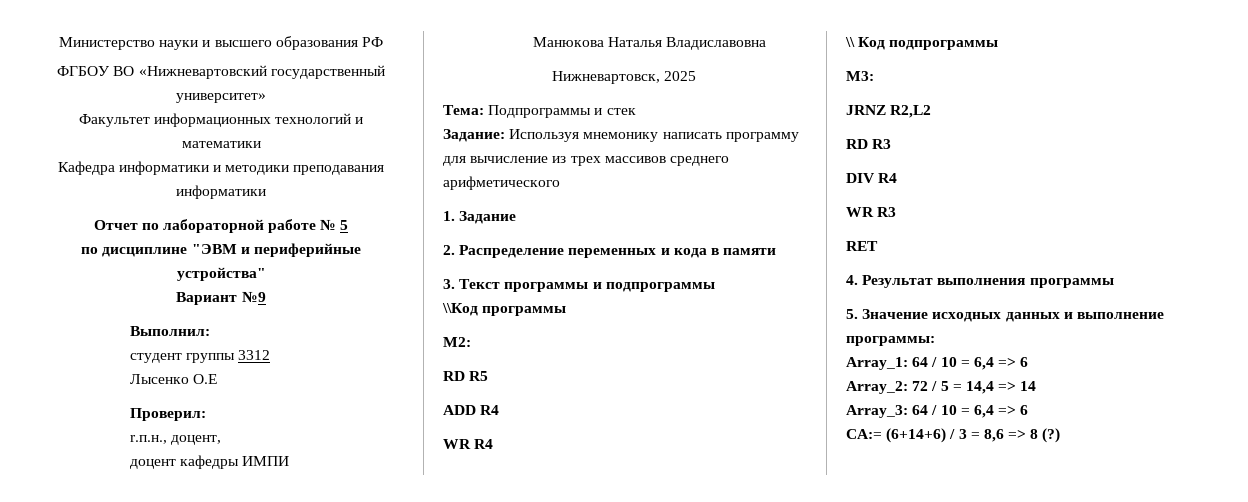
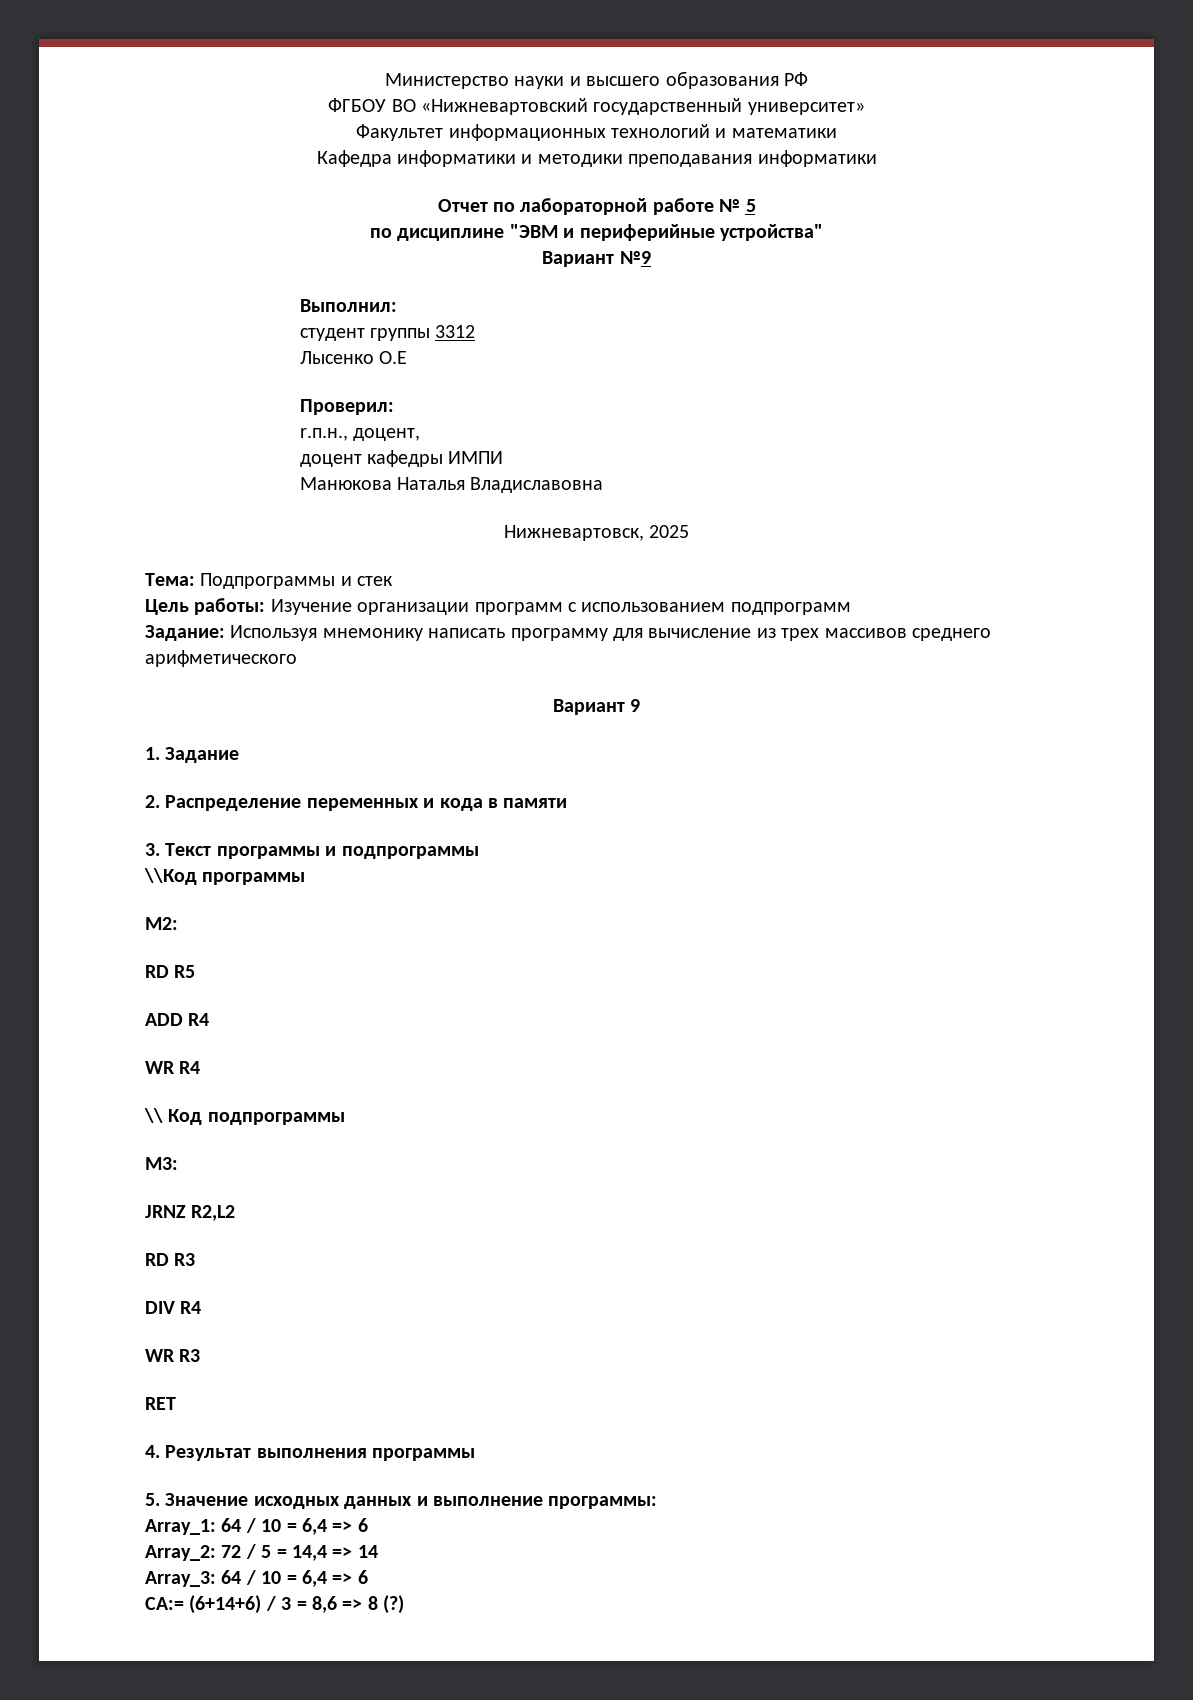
+ Цель работы: Изучение организации программ с использованием подпрограмм
+ Вариант 9

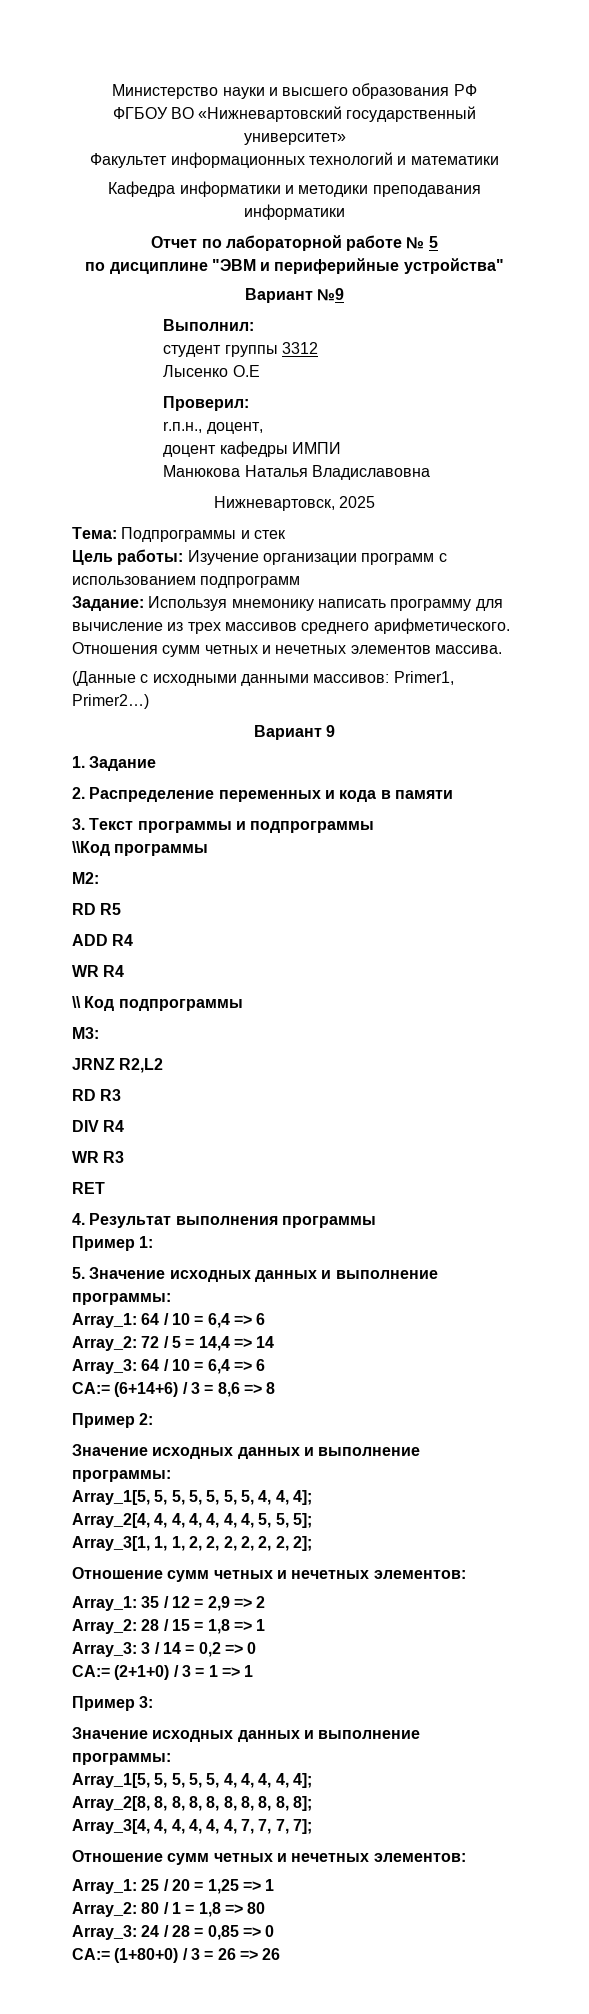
- Задание: Используя мнемонику написать программу для вычисление из трех массивов среднего арифметического
+ Задание: Используя мнемонику написать программу для вычисление из трех массивов среднего арифметического. Отношения сумм четных и нечетных элементов массива.
+ (Данные с исходными данными массивов: Primer1, Primer2…)
+ Пример 1:
- СА:= (6+14+6) / 3 = 8,6 => 8 (?)
+ СА:= (6+14+6) / 3 = 8,6 => 8
+ Пример 2:
+ Значение исходных данных и выполнение программы:
+ Array_1[5, 5, 5, 5, 5, 5, 5, 4, 4, 4];
+ Array_2[4, 4, 4, 4, 4, 4, 4, 5, 5, 5];
+ Array_3[1, 1, 1, 2, 2, 2, 2, 2, 2, 2];
+ Отношение сумм четных и нечетных элементов:
+ Array_1: 35 / 12 = 2,9 => 2
+ Array_2: 28 / 15 = 1,8 => 1
+ Array_3: 3 / 14 = 0,2 => 0
+ СА:= (2+1+0) / 3 = 1 => 1
+ Пример 3:
+ Значение исходных данных и выполнение программы:
+ Array_1[5, 5, 5, 5, 5, 4, 4, 4, 4, 4];
+ Array_2[8, 8, 8, 8, 8, 8, 8, 8, 8, 8];
+ Array_3[4, 4, 4, 4, 4, 4, 7, 7, 7, 7];
+ Отношение сумм четных и нечетных элементов:
+ Array_1: 25 / 20 = 1,25 => 1
+ Array_2: 80 / 1 = 1,8 => 80
+ Array_3: 24 / 28 = 0,85 => 0
+ СА:= (1+80+0) / 3 = 26 => 26

